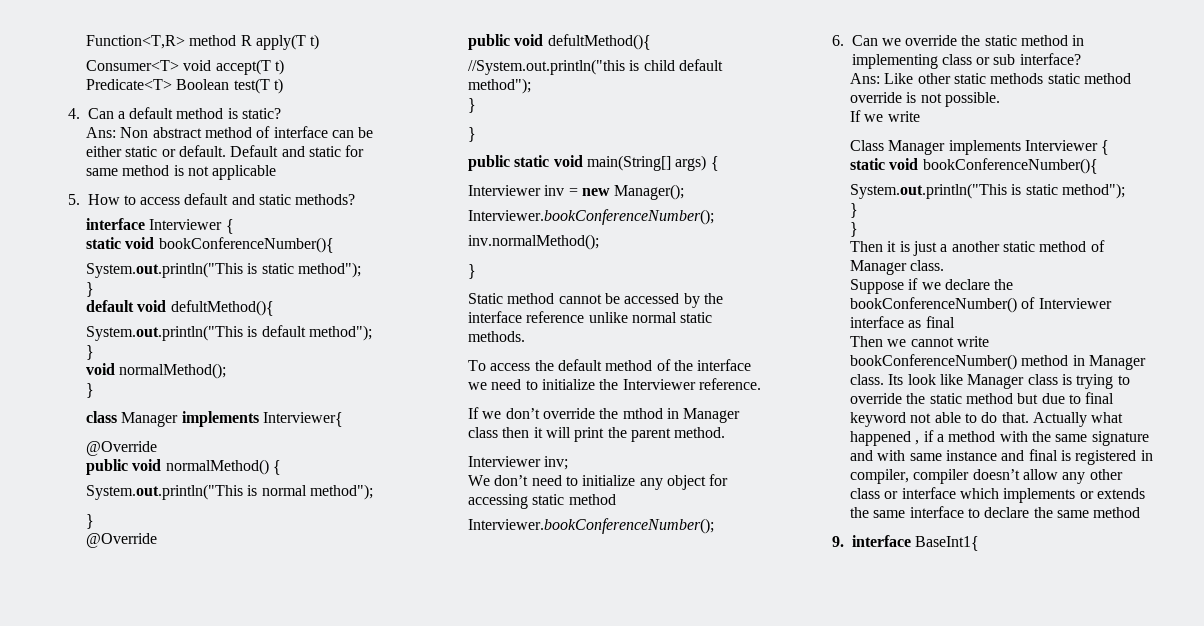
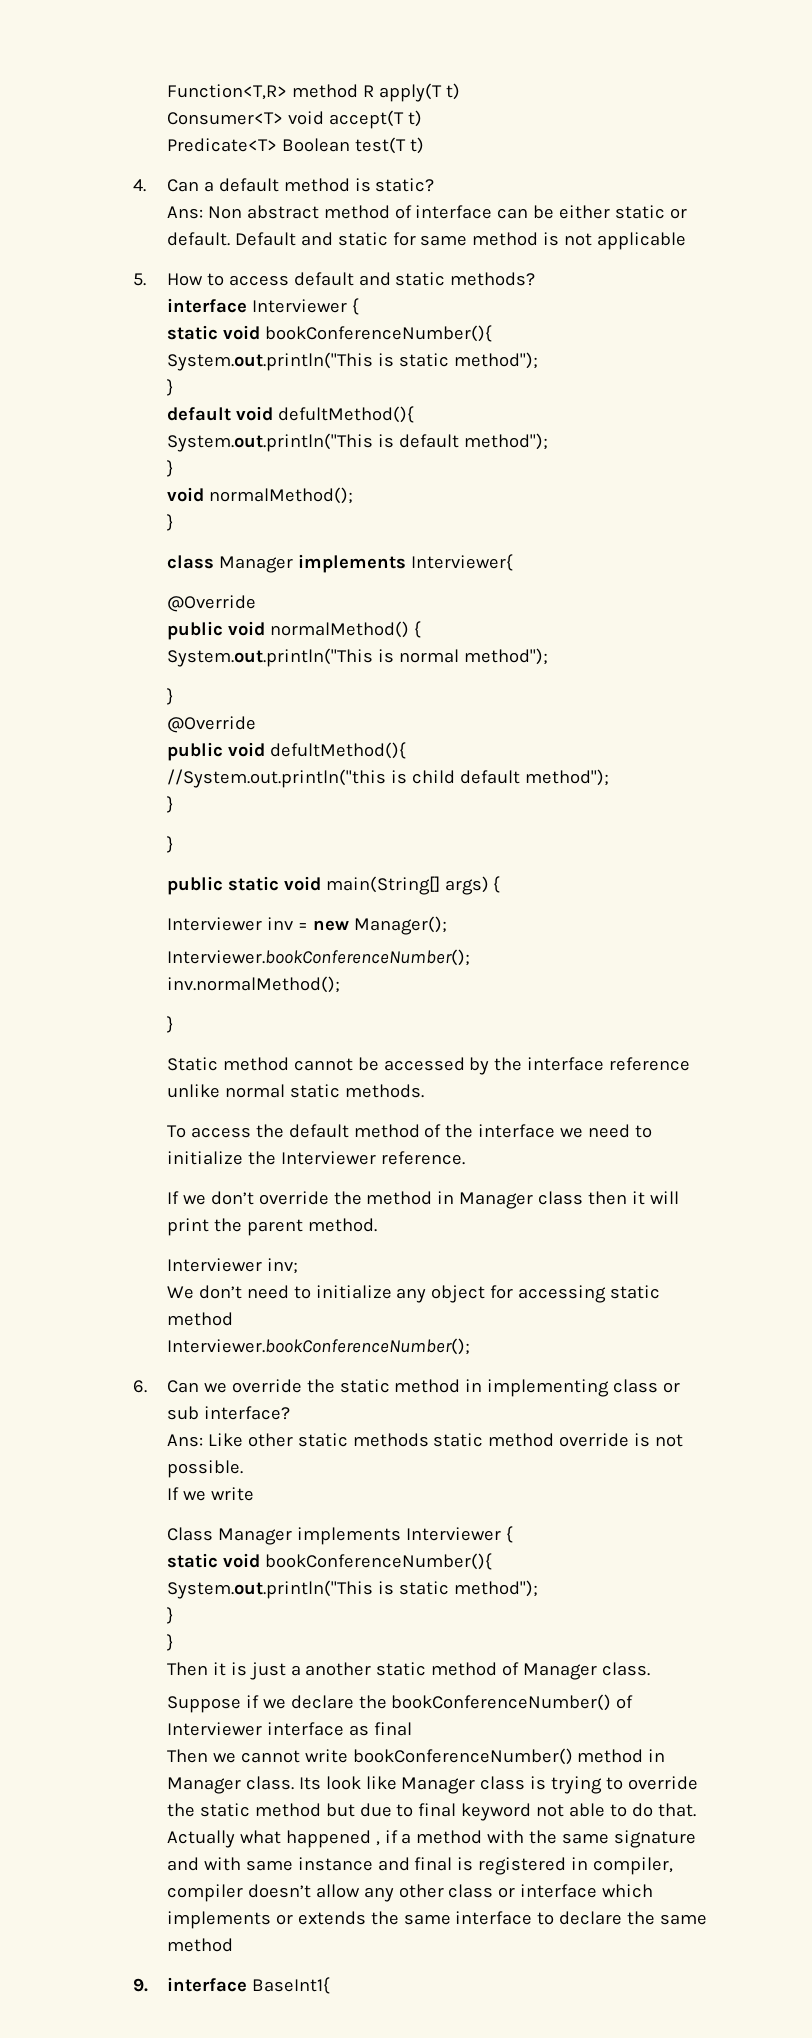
- If we don’t override the mthod in Manager class then it will print the parent method.
+ If we don’t override the method in Manager class then it will print the parent method.

